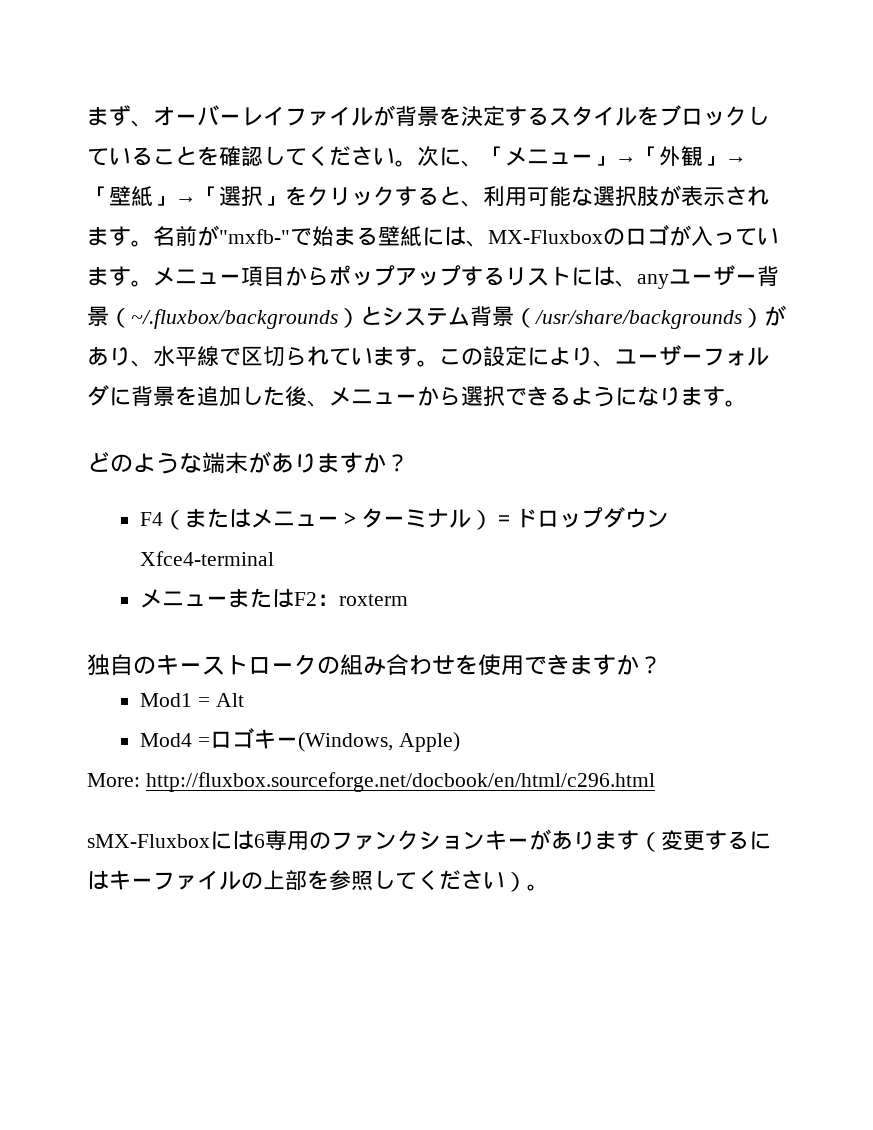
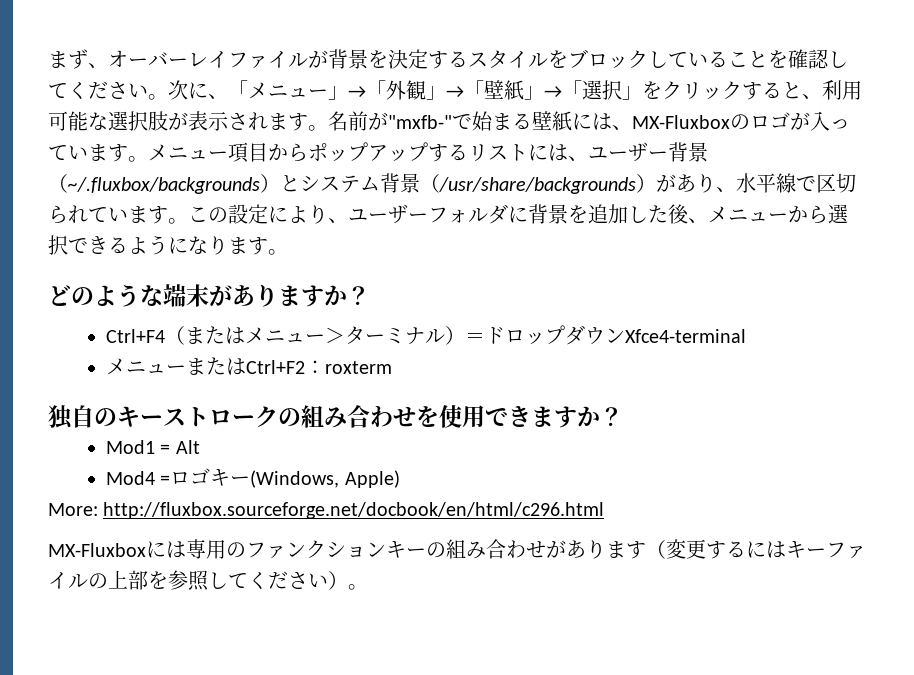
- メニュー項目からポップアップするリストには、anyユーザー背景（~/.fluxbox/backgrounds）とシステム背景（/usr/share/backgrounds）があり、水平線で区切られています。
+ メニュー項目からポップアップするリストには、ユーザー背景（~/.fluxbox/backgrounds）とシステム背景（/usr/share/backgrounds）があり、水平線で区切られています。
- F4（またはメニュー＞ターミナル）＝ドロップダウンXfce4-terminal
+ Ctrl+F4（またはメニュー＞ターミナル）＝ドロップダウンXfce4-terminal
- メニューまたはF2：roxterm
+ メニューまたはCtrl+F2：roxterm
- sMX-Fluxboxには6専用のファンクションキーがあります（変更するにはキーファイルの上部を参照してください）。
+ MX-Fluxboxには専用のファンクションキーの組み合わせがあります（変更するにはキーファイルの上部を参照してください）。

